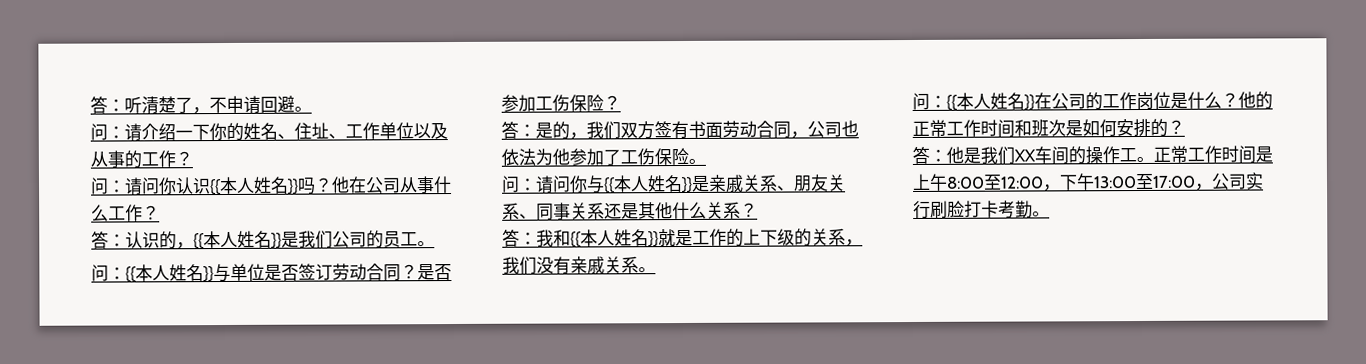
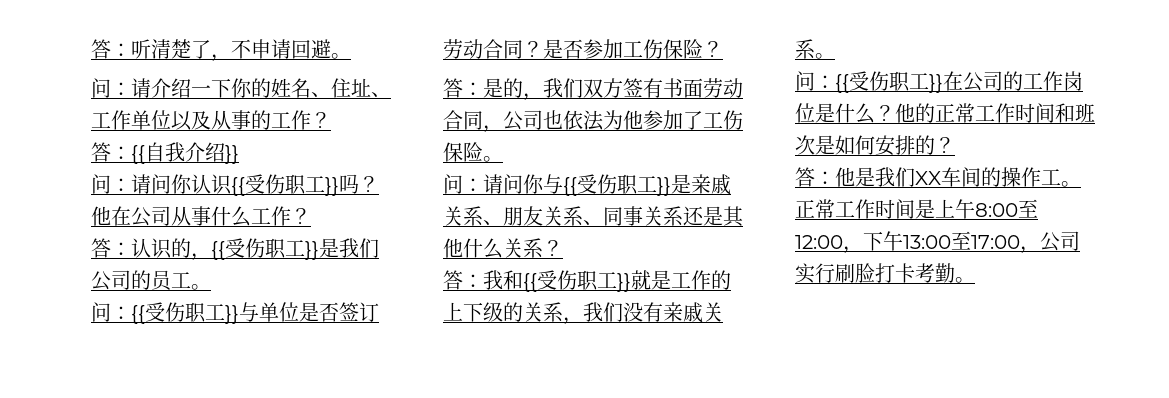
+ 答：{{自我介绍}}
- 问：请问你认识{{本人姓名}}吗？
+ 问：请问你认识{{受伤职工}}吗？
- 答：认识的，{{本人姓名}}是我们公司的员工。
+ 答：认识的，{{受伤职工}}是我们公司的员工。
- 问：{{本人姓名}}与单位是否签订劳动合同？
+ 问：{{受伤职工}}与单位是否签订劳动合同？
- 问：请问你与{{本人姓名}}是亲戚关系、朋友关系、同事关系还是其他什么关系？
+ 问：请问你与{{受伤职工}}是亲戚关系、朋友关系、同事关系还是其他什么关系？
- 答：我和{{本人姓名}}就是工作的上下级的关系，我们没有亲戚关系。
+ 答：我和{{受伤职工}}就是工作的上下级的关系，我们没有亲戚关系。
- 问：{{本人姓名}}在公司的工作岗位是什么？
+ 问：{{受伤职工}}在公司的工作岗位是什么？

